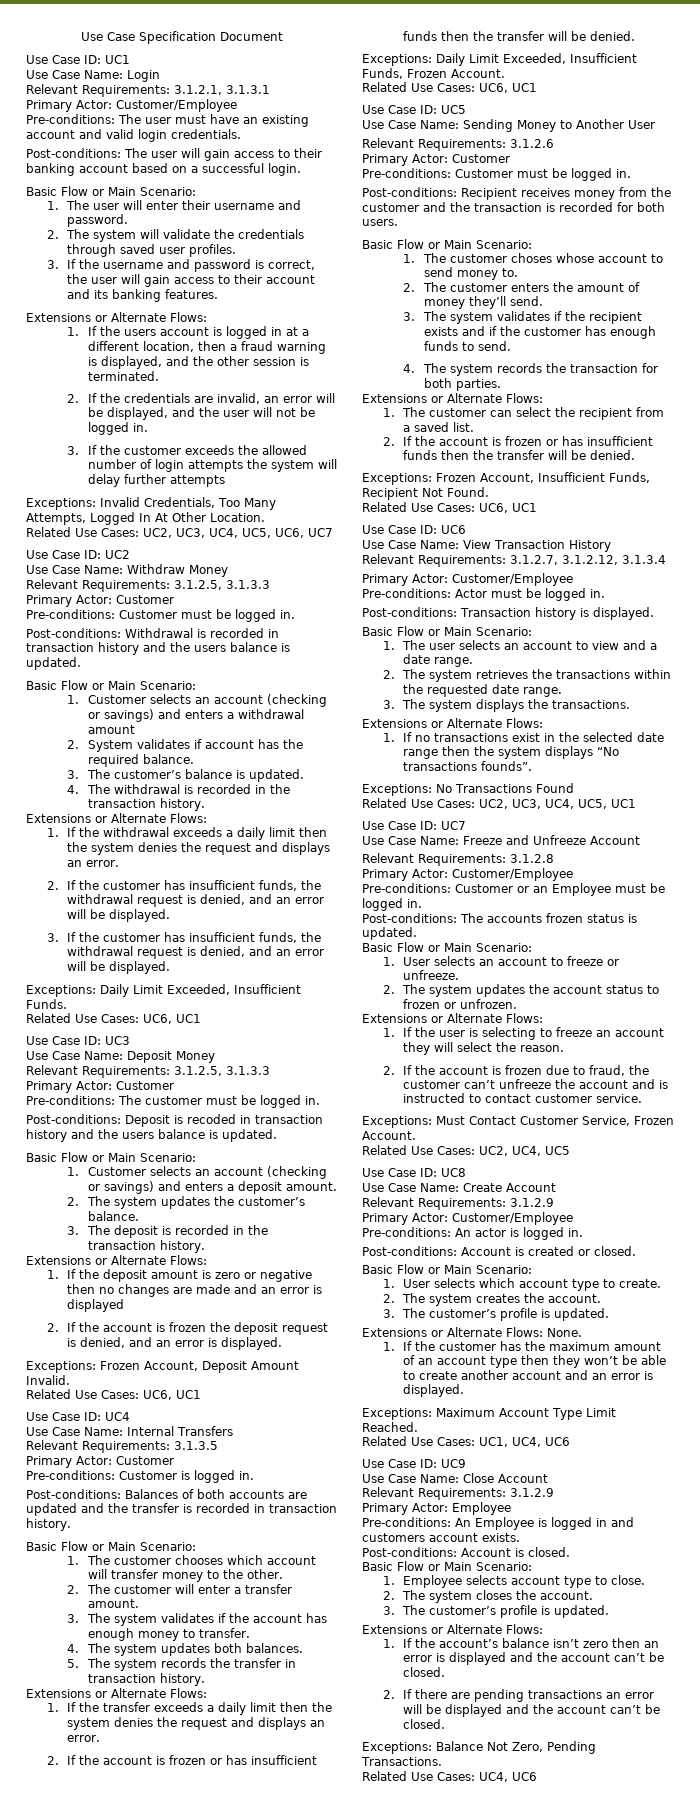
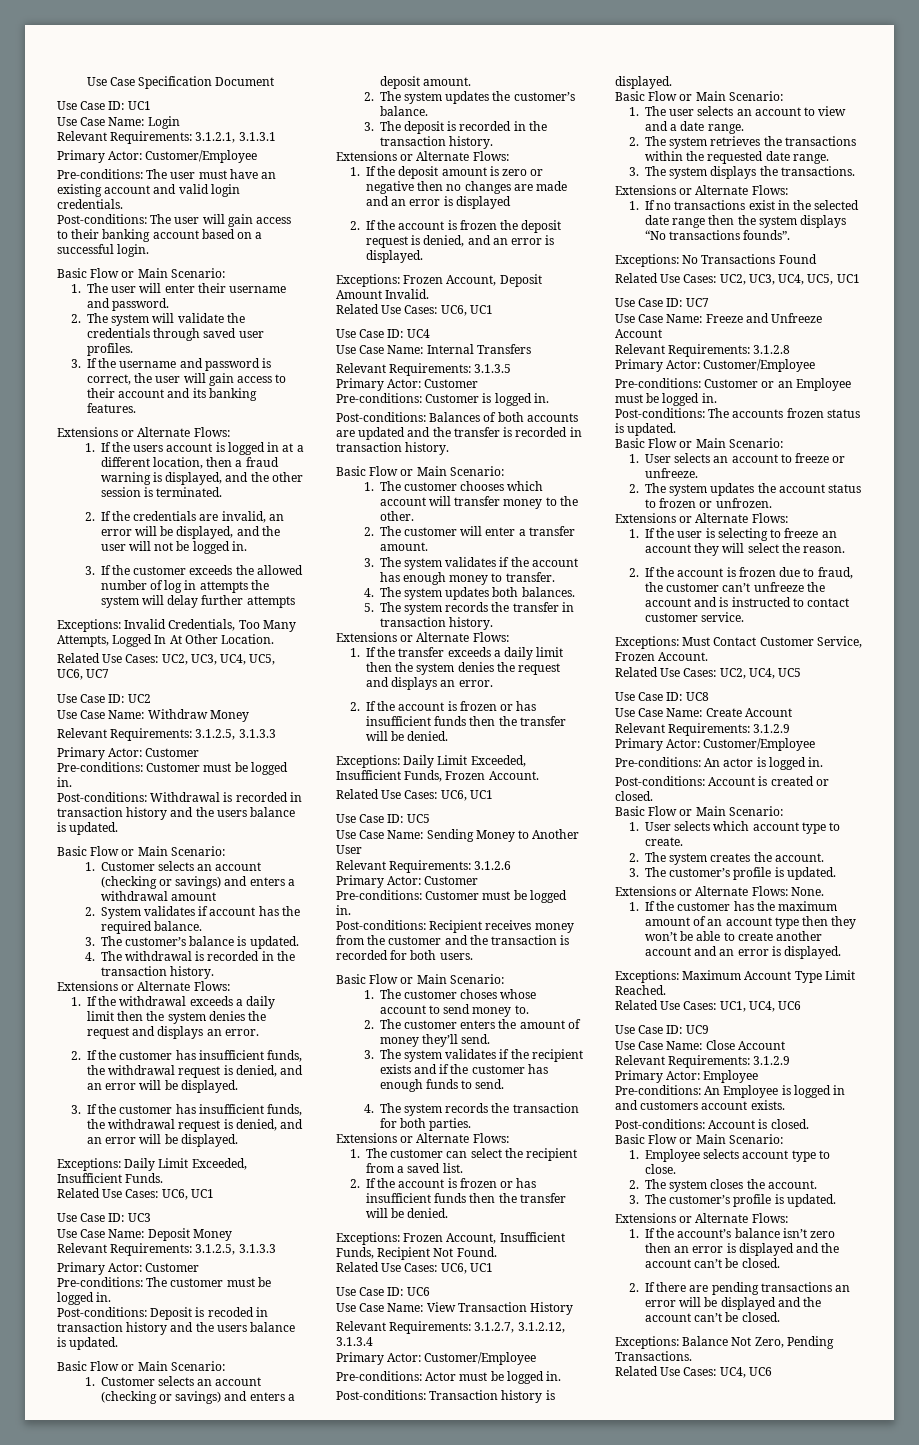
- 3. If the customer exceeds the allowed number of login attempts the system will delay further attempts
+ 3. If the customer exceeds the allowed number of log in attempts the system will delay further attempts

